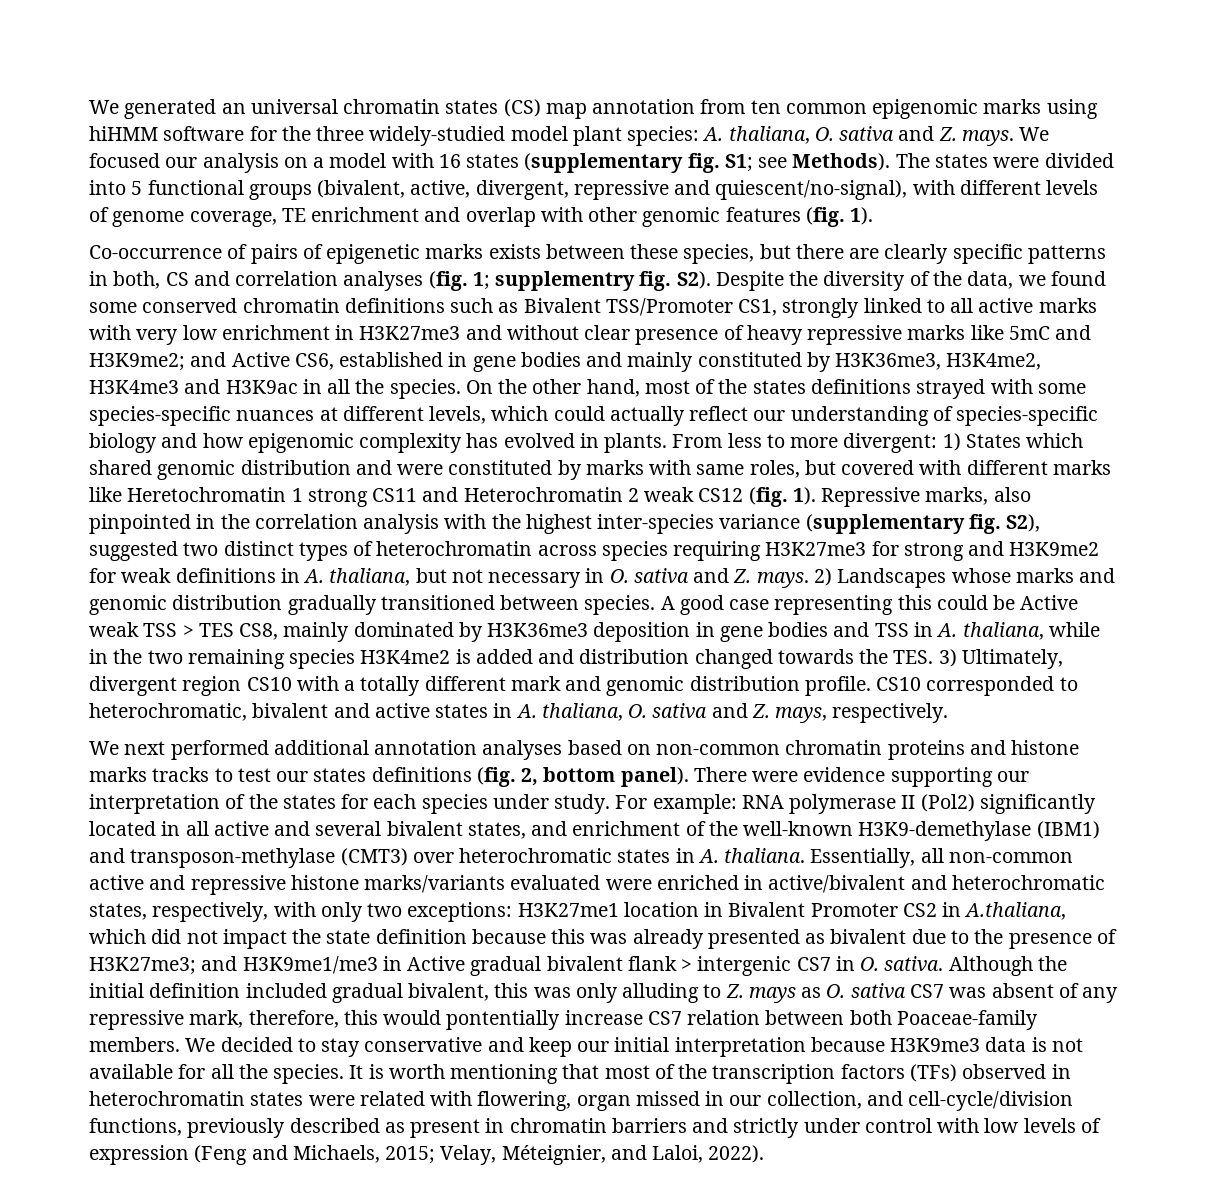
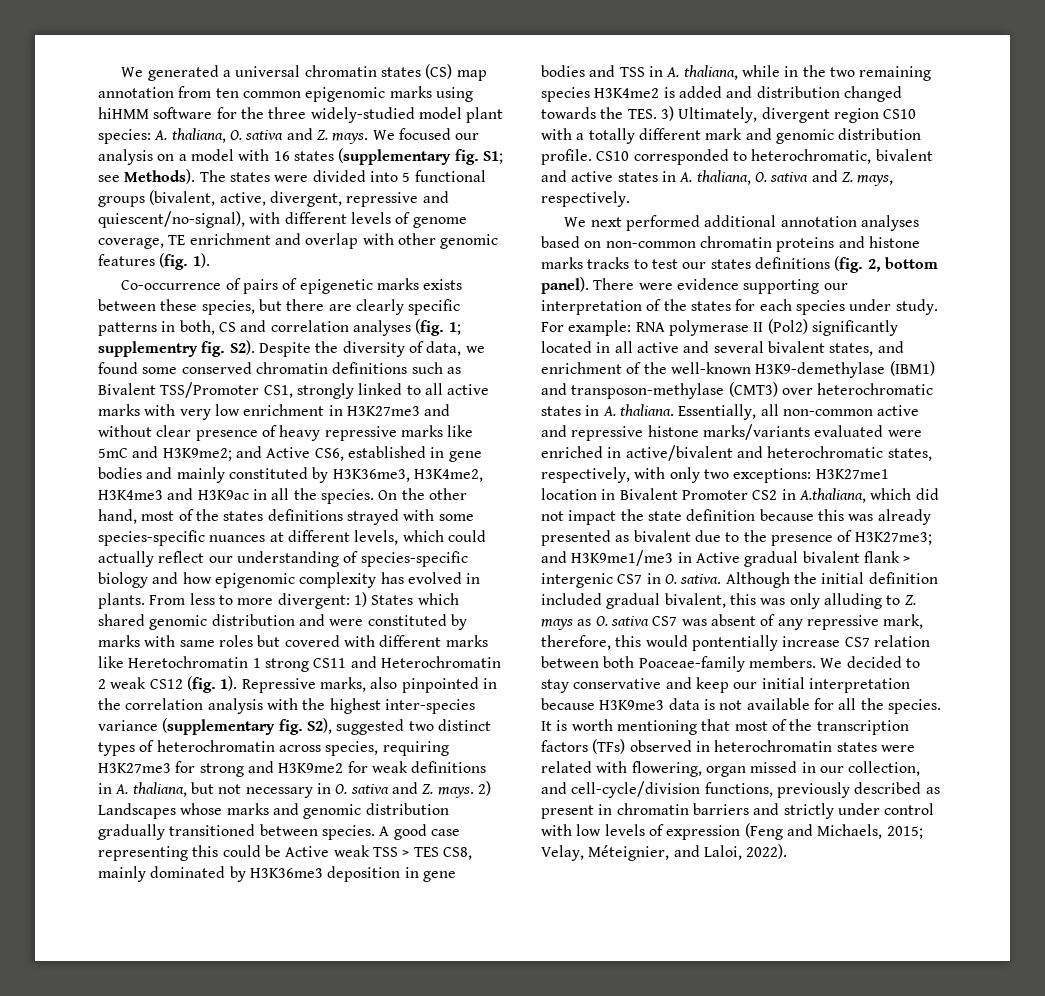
- We generated an universal chromatin states (CS) map annotation from ten common epigenomic marks using hiHMM software for the three widely-studied model plant species: A. thaliana, O. sativa and Z. mays.
+ We generated a universal chromatin states (CS) map annotation from ten common epigenomic marks using hiHMM software for the three widely-studied model plant species: A. thaliana, O. sativa and Z. mays.
- supplementry fig. S2). Despite the diversity of the data, we found some conserved chromatin definitions such as Bivalent TSS/Promoter CS1, strongly linked to all active marks with very low enrichment in H3K27me3 and without clear presence of heavy repressive marks like 5mC and H3K9me2;
+ supplementry fig. S2). Despite the diversity of data, we found some conserved chromatin definitions such as Bivalent TSS/Promoter CS1, strongly linked to all active marks with very low enrichment in H3K27me3 and without clear presence of heavy repressive marks like 5mC and H3K9me2;
- From less to more divergent: 1) States which shared genomic distribution and were constituted by marks with same roles, but covered with different marks like Heretochromatin 1 strong CS11 and Heterochromatin 2 weak CS12 (fig. 1).
+ From less to more divergent: 1) States which shared genomic distribution and were constituted by marks with same roles but covered with different marks like Heretochromatin 1 strong CS11 and Heterochromatin 2 weak CS12 (fig. 1).
- Repressive marks, also pinpointed in the correlation analysis with the highest inter-species variance (supplementary fig. S2), suggested two distinct types of heterochromatin across species requiring H3K27me3 for strong and H3K9me2 for weak definitions in A. thaliana, but not necessary in O. sativa and Z. mays.
+ Repressive marks, also pinpointed in the correlation analysis with the highest inter-species variance (supplementary fig. S2), suggested two distinct types of heterochromatin across species, requiring H3K27me3 for strong and H3K9me2 for weak definitions in A. thaliana, but not necessary in O. sativa and Z. mays.

